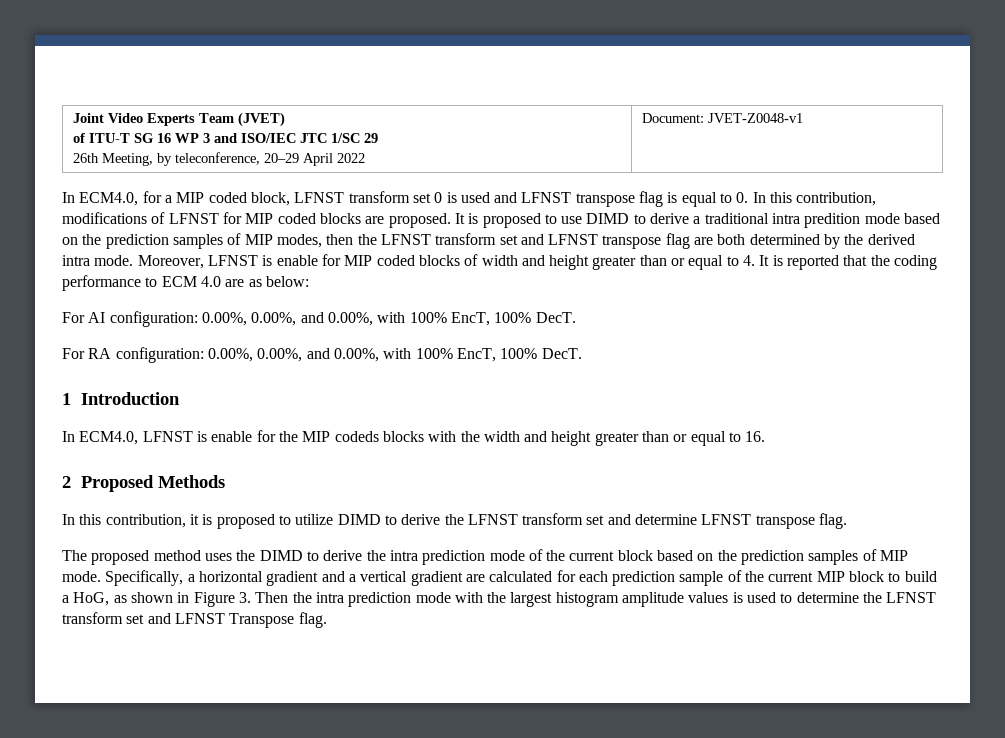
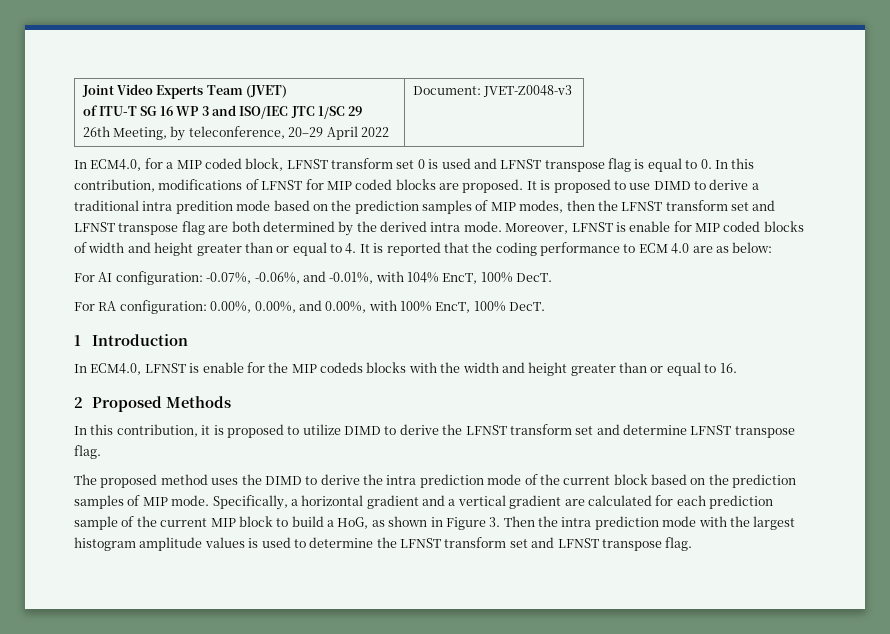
  Joint Video Experts Team (JVET)
  of ITU-T SG 16 WP 3 and ISO/IEC JTC 1/SC 29
- 26th Meeting, by teleconference, 20–29 April 2022 | Document: JVET-Z0048-v1
+ 26th Meeting, by teleconference, 20–29 April 2022 | Document: JVET-Z0048-v3
- For AI configuration: 0.00%, 0.00%, and 0.00%, with 100% EncT, 100% DecT.
+ For AI configuration: -0.07%, -0.06%, and -0.01%, with 104% EncT, 100% DecT.
- Specifically, a horizontal gradient and a vertical gradient are calculated for each prediction sample of the current MIP block to build a HoG, as shown in Figure 3. Then the intra prediction mode with the largest histogram amplitude values is used to determine the LFNST transform set and LFNST Transpose flag.
+ Specifically, a horizontal gradient and a vertical gradient are calculated for each prediction sample of the current MIP block to build a HoG, as shown in Figure 3. Then the intra prediction mode with the largest histogram amplitude values is used to determine the LFNST transform set and LFNST transpose flag.

